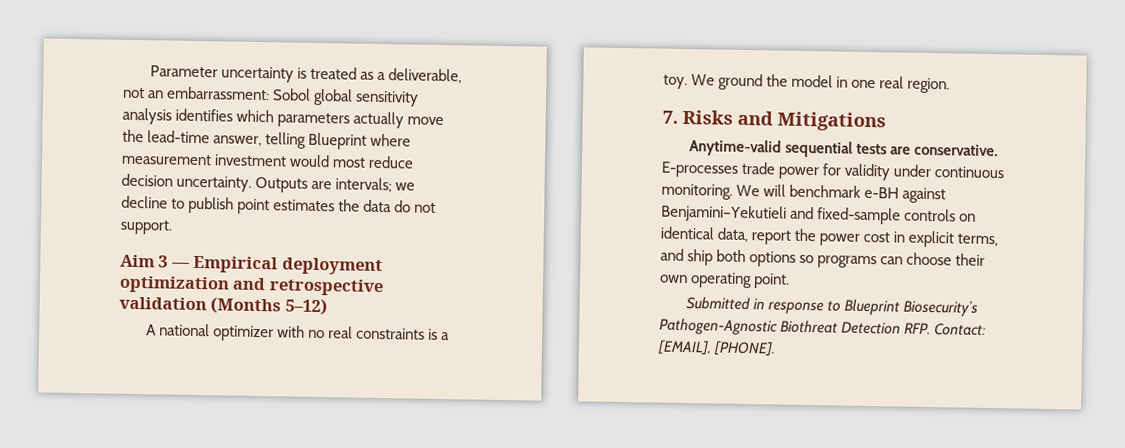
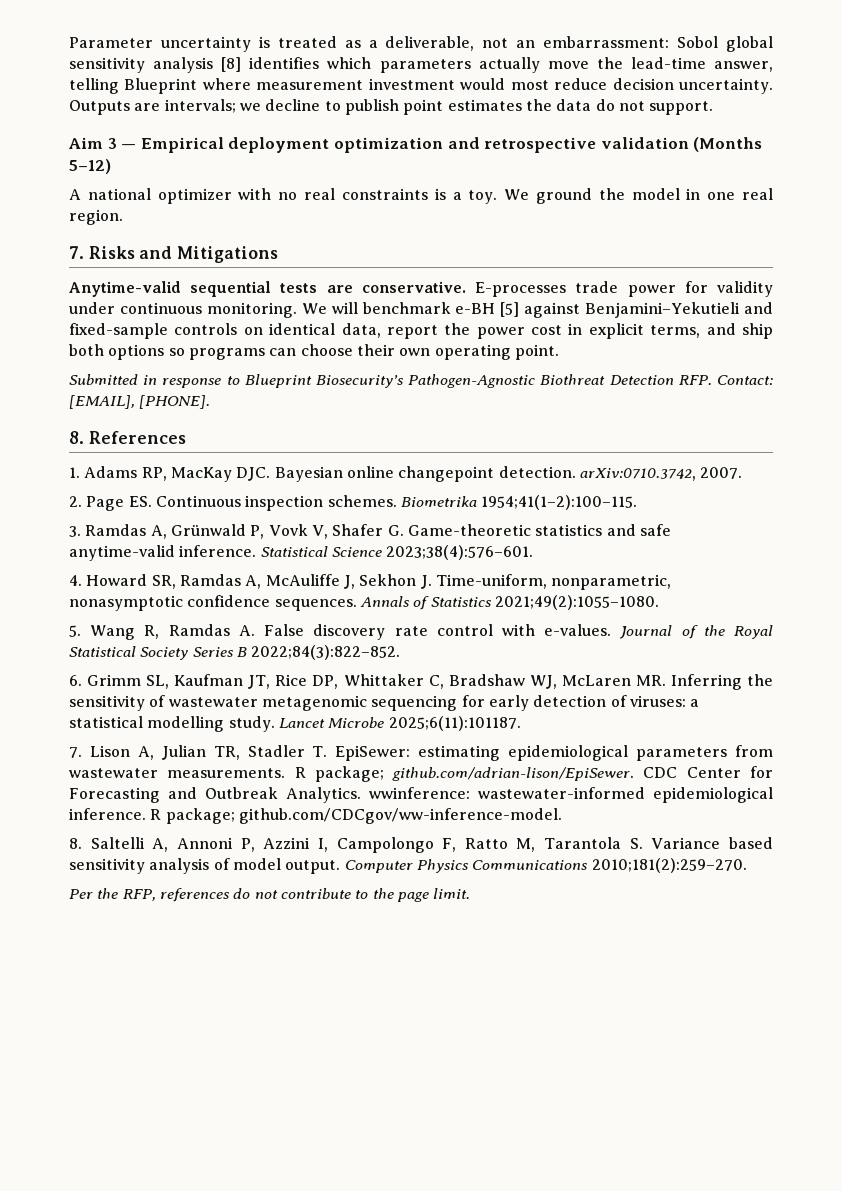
- Parameter uncertainty is treated as a deliverable, not an embarrassment: Sobol global sensitivity analysis identifies which parameters actually move the lead-time answer, telling Blueprint where measurement investment would most reduce decision uncertainty.
+ Parameter uncertainty is treated as a deliverable, not an embarrassment: Sobol global sensitivity analysis [8] identifies which parameters actually move the lead-time answer, telling Blueprint where measurement investment would most reduce decision uncertainty.
- We will benchmark e-BH against Benjamini–Yekutieli and fixed-sample controls on identical data, report the power cost in explicit terms, and ship both options so programs can choose their own operating point.
+ We will benchmark e-BH [5] against Benjamini–Yekutieli and fixed-sample controls on identical data, report the power cost in explicit terms, and ship both options so programs can choose their own operating point.
+ 8. References
+ 1. Adams RP, MacKay DJC. Bayesian online changepoint detection. arXiv:0710.3742, 2007.
+ 2. Page ES. Continuous inspection schemes. Biometrika 1954;41(1–2):100–115.
+ 3. Ramdas A, Grünwald P, Vovk V, Shafer G. Game-theoretic statistics and safe anytime-valid inference. Statistical Science 2023;38(4):576–601.
+ 4. Howard SR, Ramdas A, McAuliffe J, Sekhon J. Time-uniform, nonparametric, nonasymptotic confidence sequences. Annals of Statistics 2021;49(2):1055–1080.
+ 5. Wang R, Ramdas A. False discovery rate control with e-values. Journal of the Royal Statistical Society Series B 2022;84(3):822–852.
+ 6. Grimm SL, Kaufman JT, Rice DP, Whittaker C, Bradshaw WJ, McLaren MR. Inferring the sensitivity of wastewater metagenomic sequencing for early detection of viruses: a statistical modelling study. Lancet Microbe 2025;6(11):101187.
+ 7. Lison A, Julian TR, Stadler T. EpiSewer: estimating epidemiological parameters from wastewater measurements. R package; github.com/adrian-lison/EpiSewer. CDC Center for Forecasting and Outbreak Analytics. wwinference: wastewater-informed epidemiological inference. R package; github.com/CDCgov/ww-inference-model.
+ 8. Saltelli A, Annoni P, Azzini I, Campolongo F, Ratto M, Tarantola S. Variance based sensitivity analysis of model output. Computer Physics Communications 2010;181(2):259–270.
+ Per the RFP, references do not contribute to the page limit.

